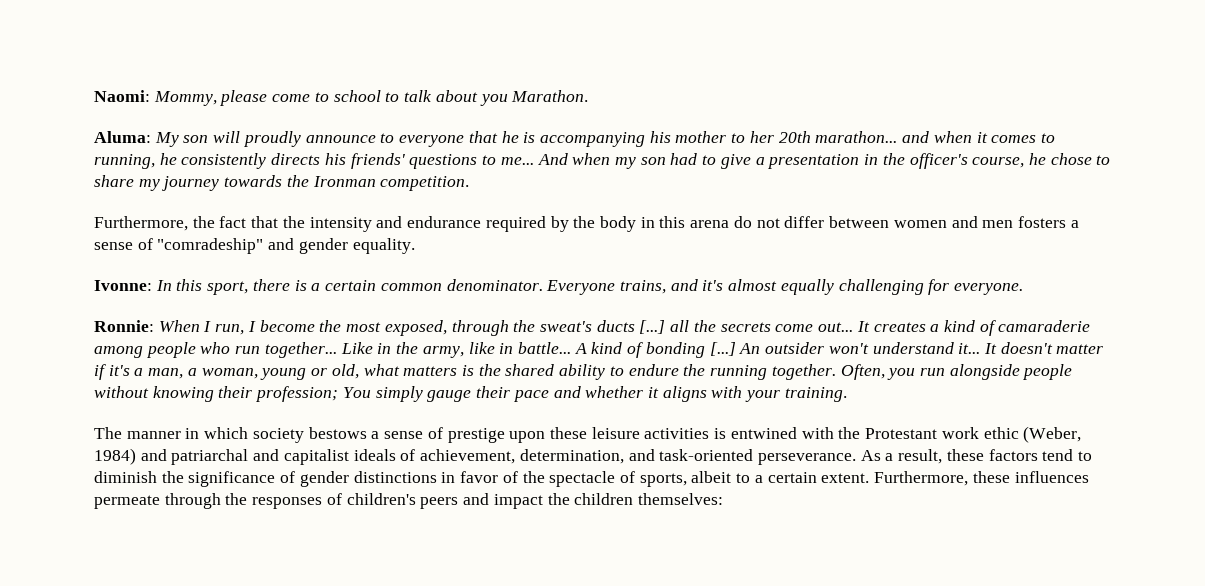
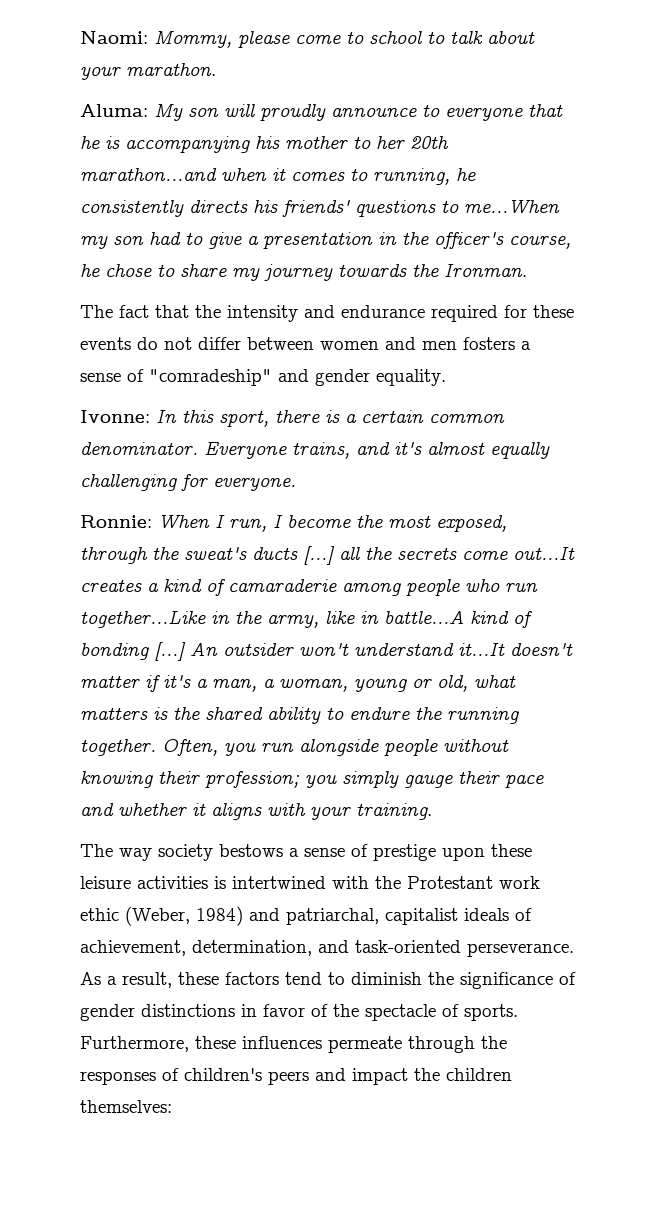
- Naomi: Mommy, please come to school to talk about you Marathon.
+ Naomi: Mommy, please come to school to talk about your marathon.
- My son will proudly announce to everyone that he is accompanying his mother to her 20th marathon... and when it comes to running, he consistently directs his friends' questions to me... And when my son had to give a presentation in the officer's course, he chose to share my journey towards the Ironman competition.
- Furthermore, the fact that the intensity and endurance required by the body in this arena do not differ between women and men fosters a sense of "comradeship" and gender equality.
+ My son will proudly announce to everyone that he is accompanying his mother to her 20th marathon...and when it comes to running, he consistently directs his friends' questions to me...When my son had to give a presentation in the officer's course, he chose to share my journey towards the Ironman.
+ The fact that the intensity and endurance required for these events do not differ between women and men fosters a sense of "comradeship" and gender equality.
- Ronnie: When I run, I become the most exposed, through the sweat's ducts [...] all the secrets come out... It creates a kind of camaraderie among people who run together... Like in the army, like in battle... A kind of bonding [...]
+ Ronnie: When I run, I become the most exposed, through the sweat's ducts [...] all the secrets come out...It creates a kind of camaraderie among people who run together...Like in the army, like in battle...A kind of bonding [...]
- An outsider won't understand it... It doesn't matter if it's a man, a woman, young or old, what matters is the shared ability to endure the running together.
+ An outsider won't understand it...It doesn't matter if it's a man, a woman, young or old, what matters is the shared ability to endure the running together.
- Often, you run alongside people without knowing their profession; You simply gauge their pace and whether it aligns with your training.
+ Often, you run alongside people without knowing their profession; you simply gauge their pace and whether it aligns with your training.
- The manner in which society bestows a sense of prestige upon these leisure activities is entwined with the Protestant work ethic (Weber, 1984) and patriarchal and capitalist ideals of achievement, determination, and task-oriented perseverance.
+ The way society bestows a sense of prestige upon these leisure activities is intertwined with the Protestant work ethic (Weber, 1984) and patriarchal, capitalist ideals of achievement, determination, and task-oriented perseverance.
- As a result, these factors tend to diminish the significance of gender distinctions in favor of the spectacle of sports, albeit to a certain extent.
+ As a result, these factors tend to diminish the significance of gender distinctions in favor of the spectacle of sports.

